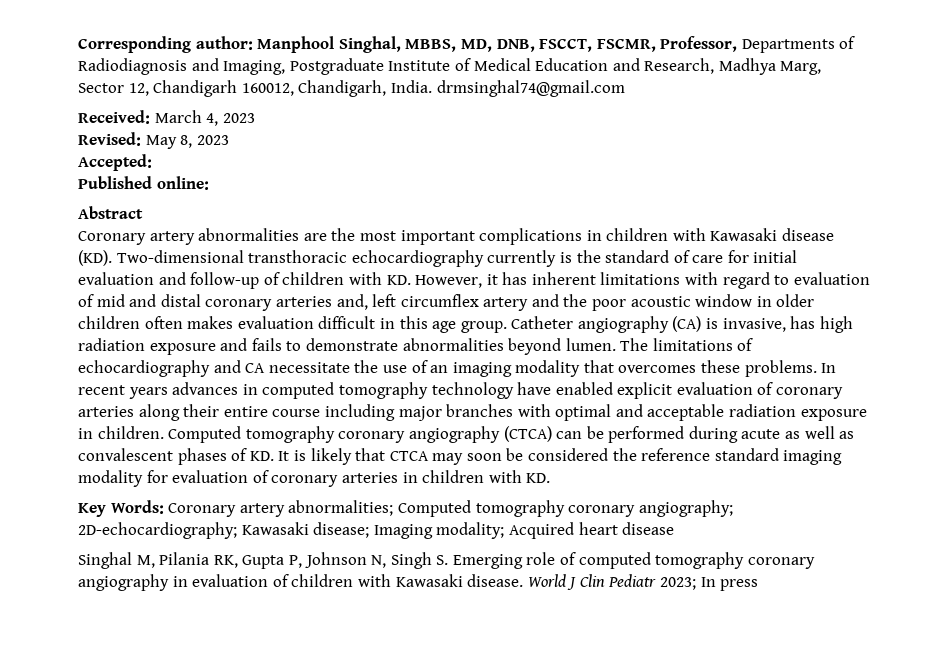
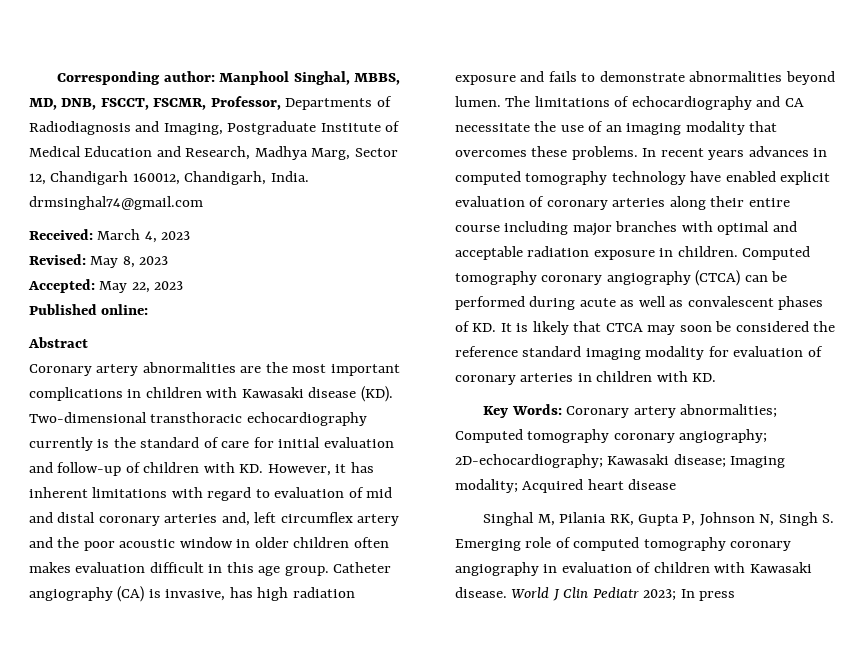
- Accepted:
+ Accepted: May 22, 2023

